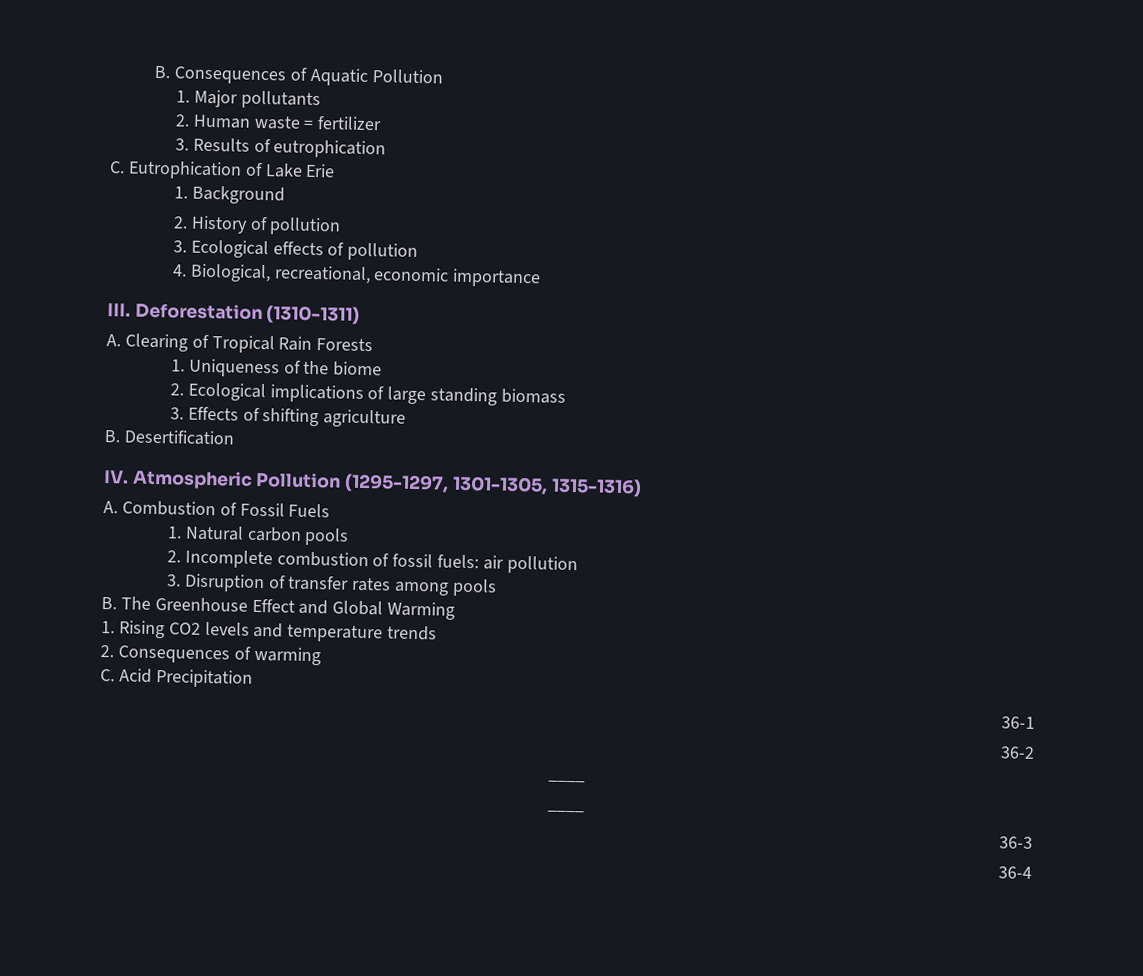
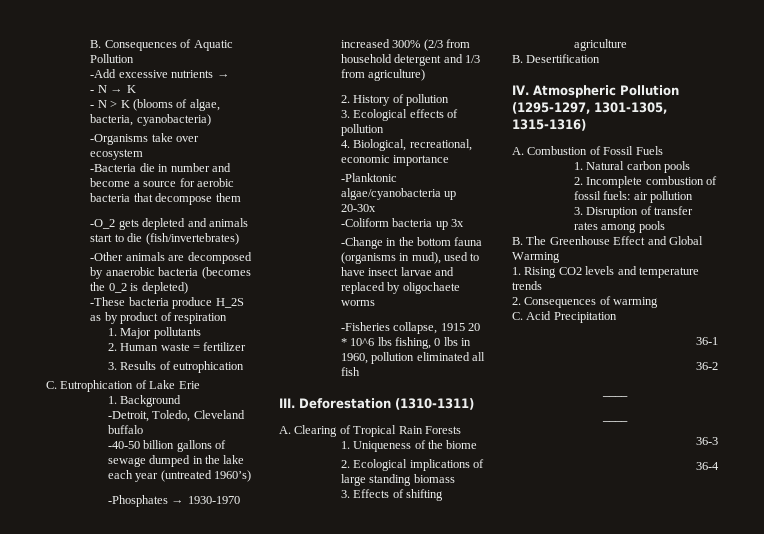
+ -Add excessive nutrients →
+ - N → K
+ - N > K (blooms of algae, bacteria, cyanobacteria)
+ -Organisms take over ecosystem
+ -Bacteria die in number and become a source for aerobic bacteria that decompose them
+ -O_2 gets depleted and animals start to die (fish/invertebrates)
+ -Other animals are decomposed by anaerobic bacteria (becomes the 0_2 is depleted)
+ -These bacteria produce H_2S as by product of respiration
+ -Detroit, Toledo, Cleveland buffalo
+ -40-50 billion gallons of sewage dumped in the lake each year (untreated 1960’s)
+ -Phosphates → 1930-1970 increased 300% (2/3 from household detergent and 1/3 from agriculture)
+ -Planktonic algae/cyanobacteria up 20-30x
+ -Coliform bacteria up 3x
+ -Change in the bottom fauna (organisms in mud), used to have insect larvae and replaced by oligochaete worms
+ -Fisheries collapse, 1915 20 * 10^6 lbs fishing, 0 lbs in 1960, pollution eliminated all fish

